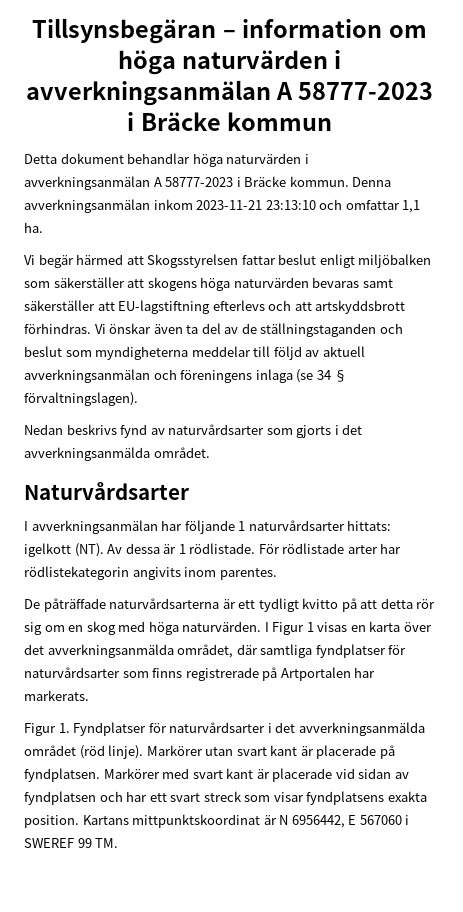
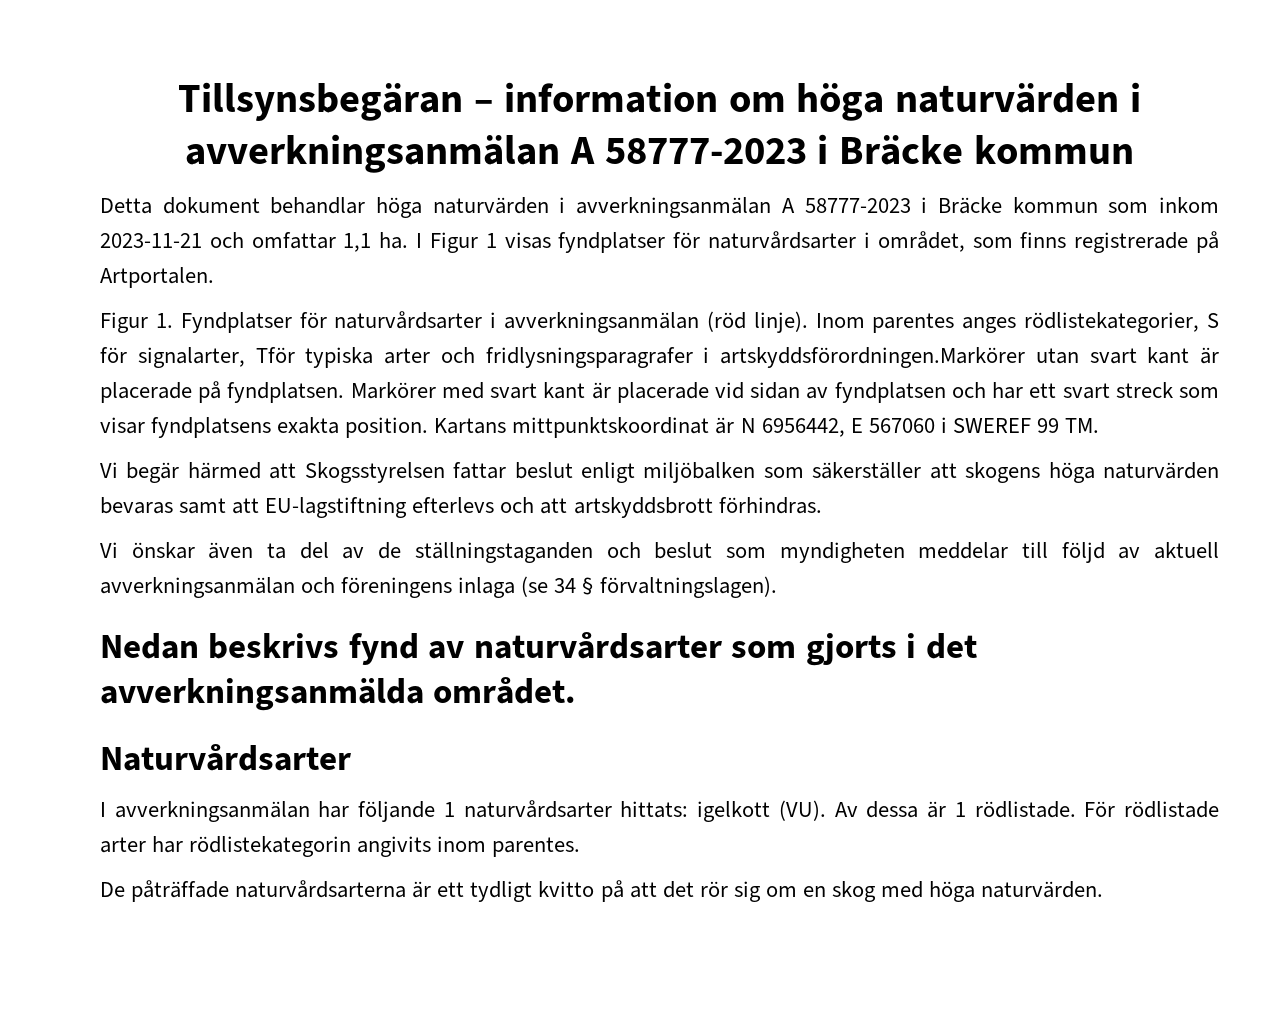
- Detta dokument behandlar höga naturvärden i avverkningsanmälan A 58777-2023 i Bräcke kommun. Denna avverkningsanmälan inkom 2023-11-21 23:13:10 och omfattar 1,1 ha.
- Vi begär härmed att Skogsstyrelsen fattar beslut enligt miljöbalken som säkerställer att skogens höga naturvärden bevaras samt säkerställer att EU-lagstiftning efterlevs och att artskyddsbrott förhindras. Vi önskar även ta del av de ställningstaganden och beslut som myndigheterna meddelar till följd av aktuell avverkningsanmälan och föreningens inlaga (se 34 § förvaltningslagen).
- Nedan beskrivs fynd av naturvårdsarter som gjorts i det avverkningsanmälda området.
- Naturvårdsarter
- I avverkningsanmälan har följande 1 naturvårdsarter hittats: igelkott (NT). Av dessa är 1 rödlistade. För rödlistade arter har rödlistekategorin angivits inom parentes.
- De påträffade naturvårdsarterna är ett tydligt kvitto på att detta rör sig om en skog med höga naturvärden. I Figur 1 visas en karta över det avverkningsanmälda området, där samtliga fyndplatser för naturvårdsarter som finns registrerade på Artportalen har markerats.
+ Detta dokument behandlar höga naturvärden i avverkningsanmälan A 58777-2023 i Bräcke kommun som inkom 2023-11-21 och omfattar 1,1 ha. I Figur 1 visas fyndplatser för naturvårdsarter i området, som finns registrerade på Artportalen.
- Figur 1. Fyndplatser för naturvårdsarter i det avverkningsanmälda området (röd linje). Markörer utan svart kant är placerade på fyndplatsen.
+ Figur 1. Fyndplatser för naturvårdsarter i avverkningsanmälan (röd linje). Inom parentes anges rödlistekategorier, S för signalarter, Tför typiska arter och fridlysningsparagrafer i artskyddsförordningen.Markörer utan svart kant är placerade på fyndplatsen.
+ Vi begär härmed att Skogsstyrelsen fattar beslut enligt miljöbalken som säkerställer att skogens höga naturvärden bevaras samt att EU-lagstiftning efterlevs och att artskyddsbrott förhindras.
+ Vi önskar även ta del av de ställningstaganden och beslut som myndigheten meddelar till följd av aktuell avverkningsanmälan och föreningens inlaga (se 34 § förvaltningslagen).
+ Nedan beskrivs fynd av naturvårdsarter som gjorts i det avverkningsanmälda området.
+ Naturvårdsarter
+ I avverkningsanmälan har följande 1 naturvårdsarter hittats: igelkott (VU). Av dessa är 1 rödlistade. För rödlistade arter har rödlistekategorin angivits inom parentes.
+ De påträffade naturvårdsarterna är ett tydligt kvitto på att det rör sig om en skog med höga naturvärden.

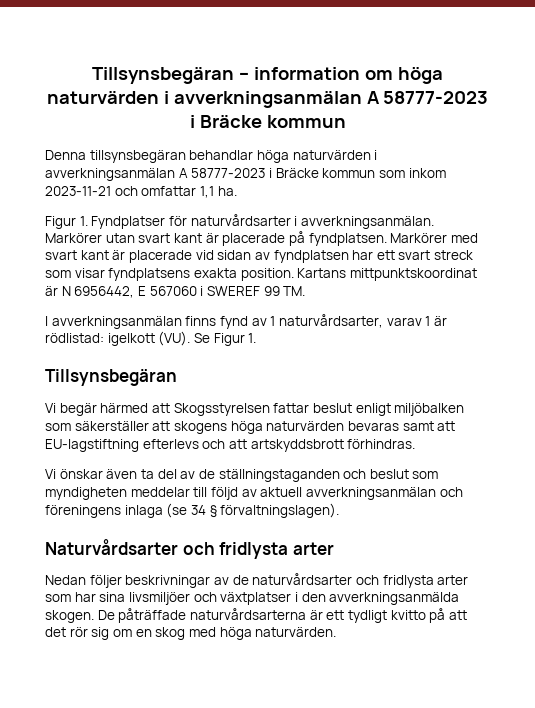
- Detta dokument behandlar höga naturvärden i avverkningsanmälan A 58777-2023 i Bräcke kommun som inkom 2023-11-21 och omfattar 1,1 ha. I Figur 1 visas fyndplatser för naturvårdsarter i området, som finns registrerade på Artportalen.
+ Denna tillsynsbegäran behandlar höga naturvärden i avverkningsanmälan A 58777-2023 i Bräcke kommun som inkom 2023-11-21 och omfattar 1,1 ha.
- Figur 1. Fyndplatser för naturvårdsarter i avverkningsanmälan (röd linje). Inom parentes anges rödlistekategorier, S för signalarter, Tför typiska arter och fridlysningsparagrafer i artskyddsförordningen.Markörer utan svart kant är placerade på fyndplatsen.
+ Figur 1. Fyndplatser för naturvårdsarter i avverkningsanmälan. Markörer utan svart kant är placerade på fyndplatsen.
- Markörer med svart kant är placerade vid sidan av fyndplatsen och har ett svart streck som visar fyndplatsens exakta position.
+ Markörer med svart kant är placerade vid sidan av fyndplatsen har ett svart streck som visar fyndplatsens exakta position.
+ I avverkningsanmälan finns fynd av 1 naturvårdsarter, varav 1 är rödlistad: igelkott (VU). Se Figur 1.
+ Tillsynsbegäran
- Nedan beskrivs fynd av naturvårdsarter som gjorts i det avverkningsanmälda området.
- Naturvårdsarter
- I avverkningsanmälan har följande 1 naturvårdsarter hittats: igelkott (VU). Av dessa är 1 rödlistade. För rödlistade arter har rödlistekategorin angivits inom parentes.
- De påträffade naturvårdsarterna är ett tydligt kvitto på att det rör sig om en skog med höga naturvärden.
+ Naturvårdsarter och fridlysta arter
+ Nedan följer beskrivningar av de naturvårdsarter och fridlysta arter som har sina livsmiljöer och växtplatser i den avverkningsanmälda skogen. De påträffade naturvårdsarterna är ett tydligt kvitto på att det rör sig om en skog med höga naturvärden.

